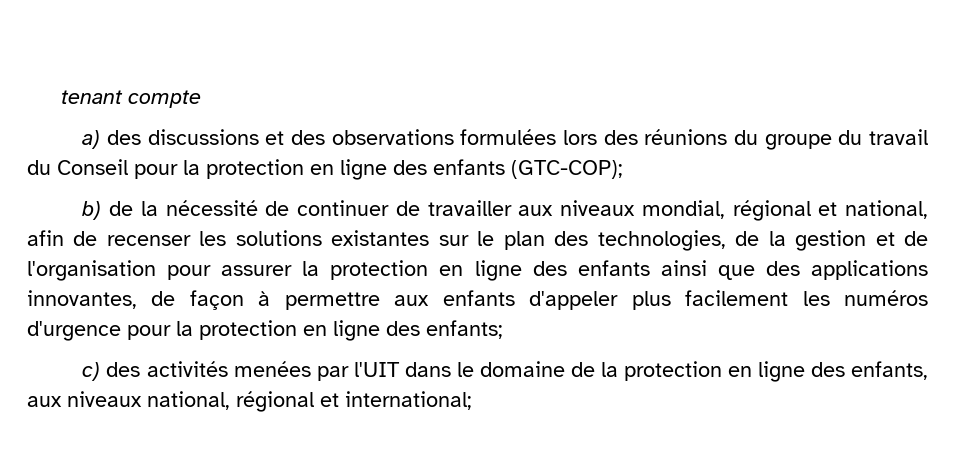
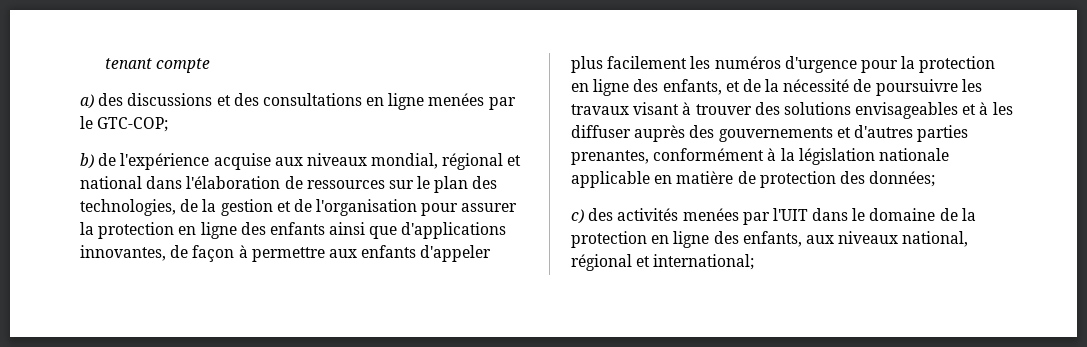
- a) des discussions et des observations formulées lors des réunions du groupe du travail du Conseil pour la protection en ligne des enfants (GTC-COP);
- b) de la nécessité de continuer de travailler aux niveaux mondial, régional et national, afin de recenser les solutions existantes sur le plan des technologies, de la gestion et de l'organisation pour assurer la protection en ligne des enfants ainsi que des applications innovantes, de façon à permettre aux enfants d'appeler plus facilement les numéros d'urgence pour la protection en ligne des enfants;
+ a) des discussions et des consultations en ligne menées par le GTC-COP;
+ b) de l'expérience acquise aux niveaux mondial, régional et national dans l'élaboration de ressources sur le plan des technologies, de la gestion et de l'organisation pour assurer la protection en ligne des enfants ainsi que d'applications innovantes, de façon à permettre aux enfants d'appeler plus facilement les numéros d'urgence pour la protection en ligne des enfants, et de la nécessité de poursuivre les travaux visant à trouver des solutions envisageables et à les diffuser auprès des gouvernements et d'autres parties prenantes, conformément à la législation nationale applicable en matière de protection des données;

